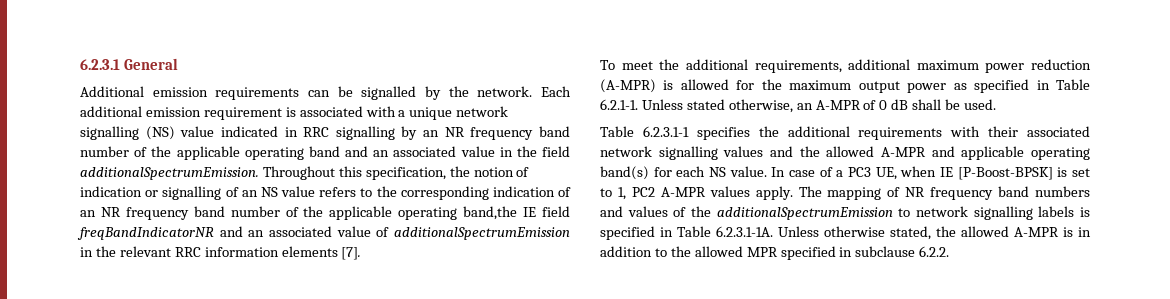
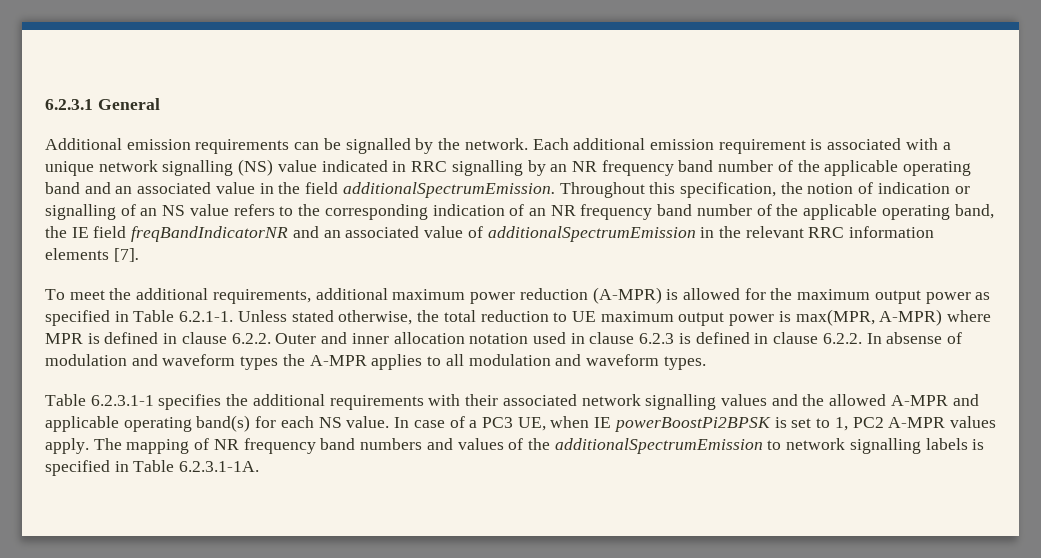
- Throughout this specification, the notion of indication or signalling of an NS value refers to the corresponding indication of an NR frequency band number of the applicable operating band,the IE field freqBandIndicatorNR and an associated value of additionalSpectrumEmission in the relevant RRC information elements [7].
+ Throughout this specification, the notion of indication or signalling of an NS value refers to the corresponding indication of an NR frequency band number of the applicable operating band, the IE field freqBandIndicatorNR and an associated value of additionalSpectrumEmission in the relevant RRC information elements [7].
- To meet the additional requirements, additional maximum power reduction (A-MPR) is allowed for the maximum output power as specified in Table 6.2.1-1. Unless stated otherwise, an A-MPR of 0 dB shall be used.
+ To meet the additional requirements, additional maximum power reduction (A-MPR) is allowed for the maximum output power as specified in Table 6.2.1-1. Unless stated otherwise, the total reduction to UE maximum output power is max(MPR, A-MPR) where MPR is defined in clause 6.2.2. Outer and inner allocation notation used in clause 6.2.3 is defined in clause 6.2.2. In absense of modulation and waveform types the A-MPR applies to all modulation and waveform types.
- In case of a PC3 UE, when IE [P-Boost-BPSK] is set to 1, PC2 A-MPR values apply.
+ In case of a PC3 UE, when IE powerBoostPi2BPSK is set to 1, PC2 A-MPR values apply.
- The mapping of NR frequency band numbers and values of the additionalSpectrumEmission to network signalling labels is specified in Table 6.2.3.1-1A. Unless otherwise stated, the allowed A-MPR is in addition to the allowed MPR specified in subclause 6.2.2.
+ The mapping of NR frequency band numbers and values of the additionalSpectrumEmission to network signalling labels is specified in Table 6.2.3.1-1A.

